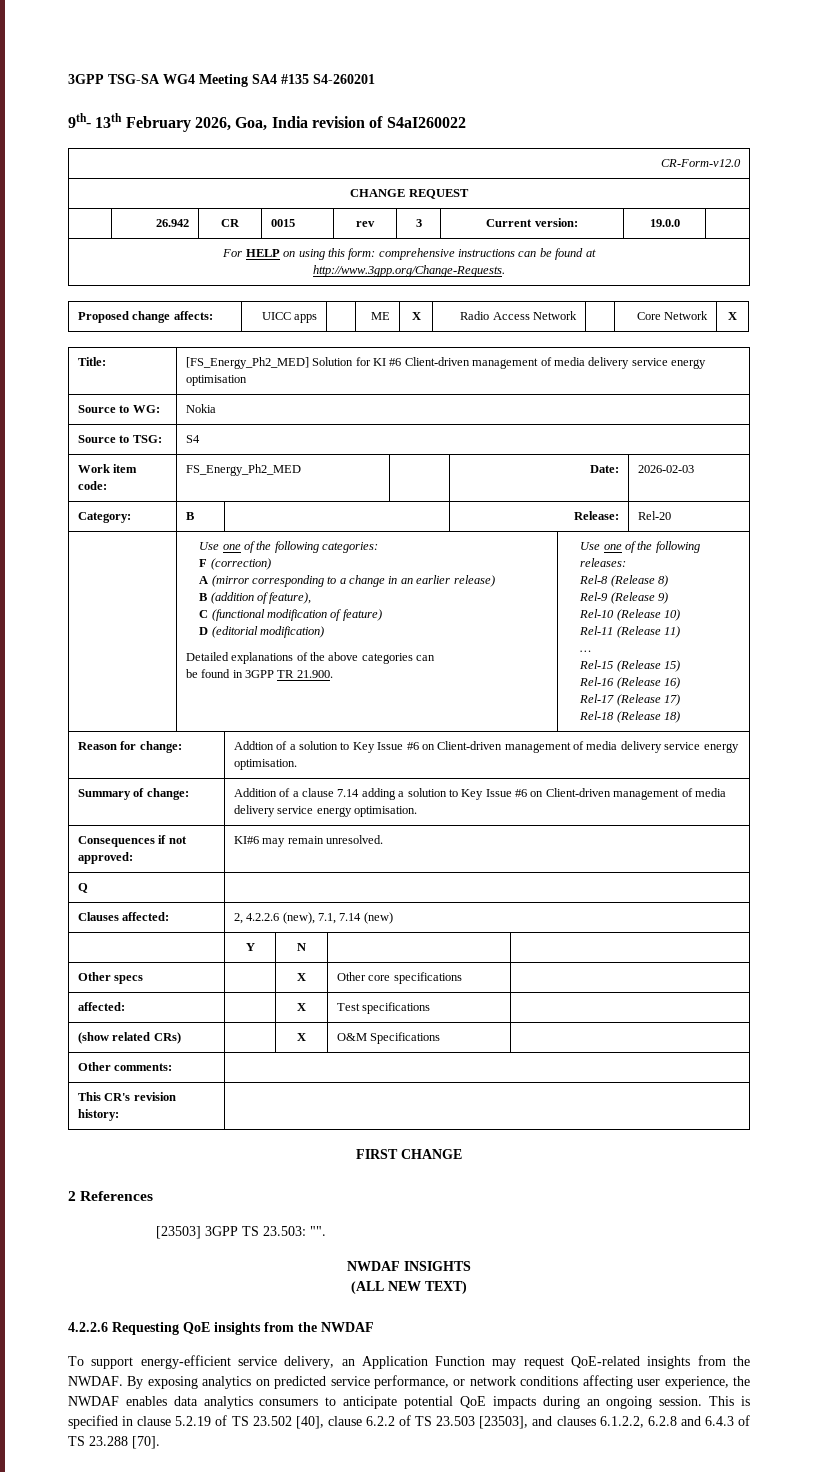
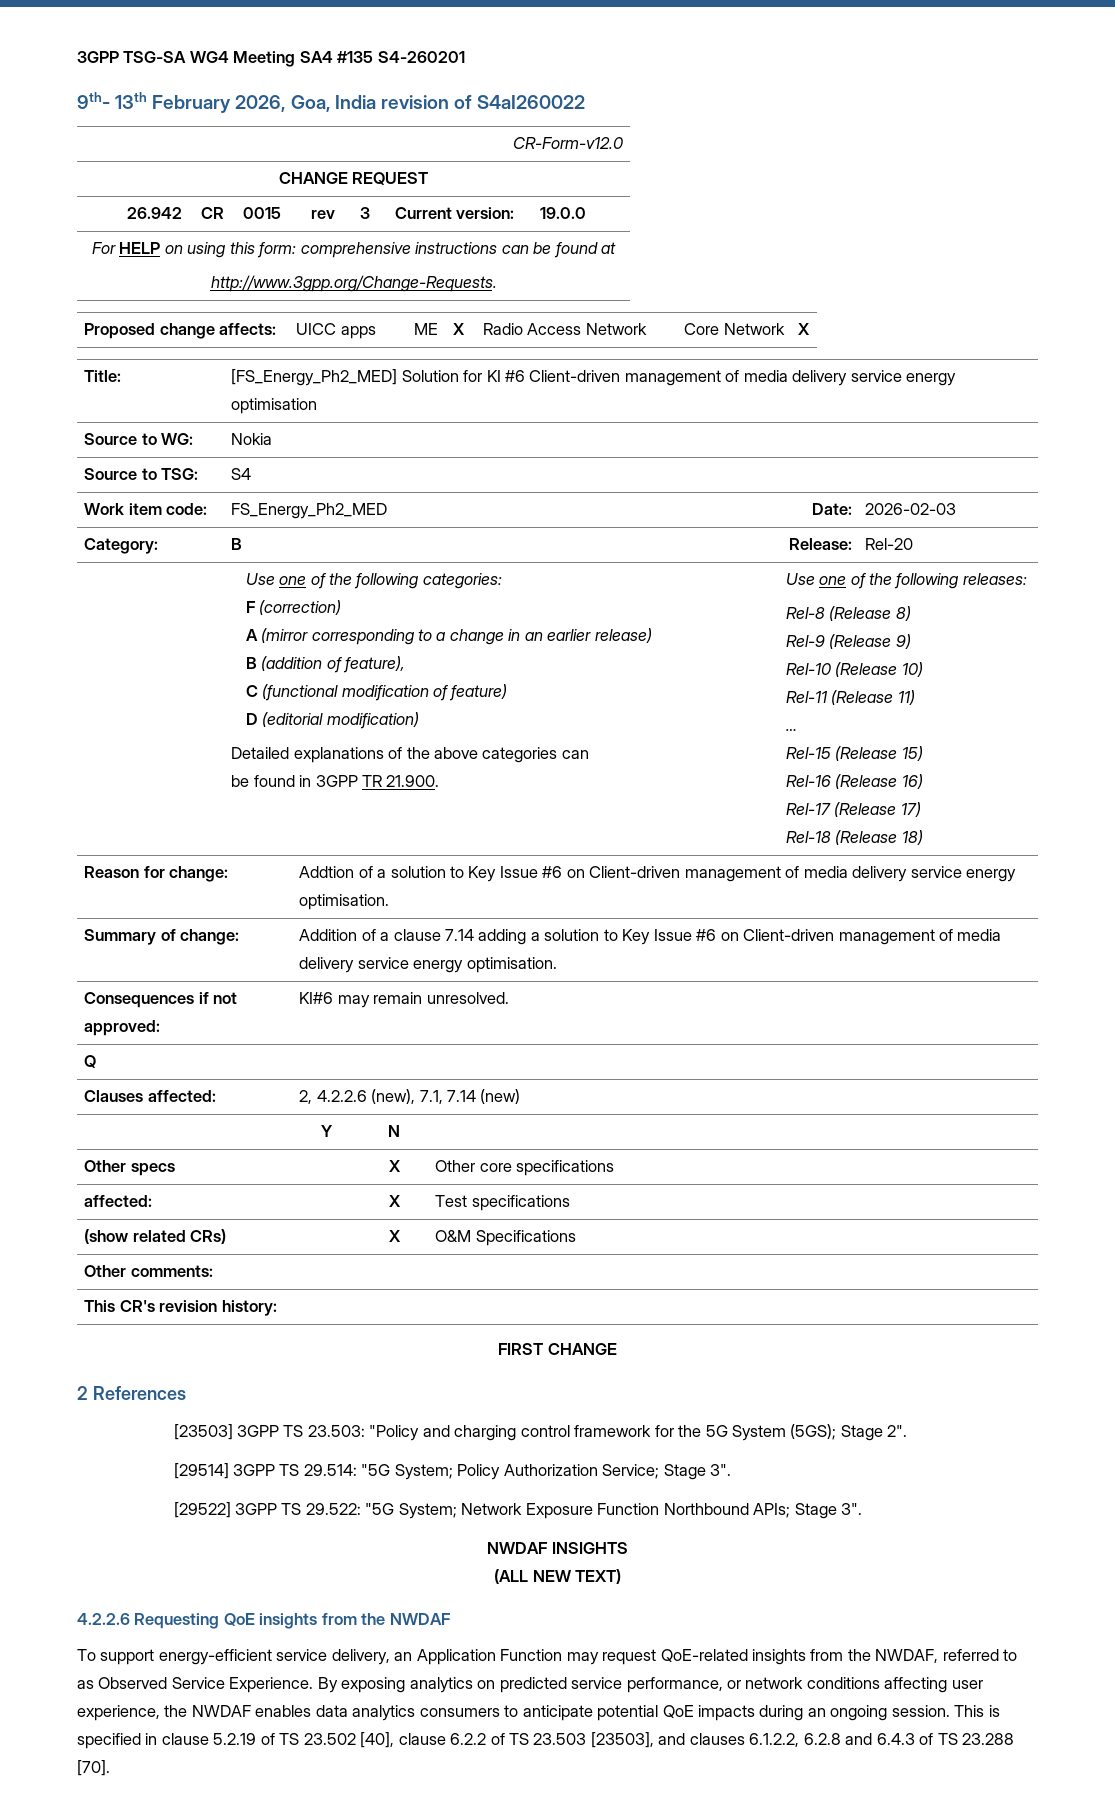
- [23503] 3GPP TS 23.503: "".
+ [23503] 3GPP TS 23.503: "Policy and charging control framework for the 5G System (5GS); Stage 2".
+ [29514] 3GPP TS 29.514: "5G System; Policy Authorization Service; Stage 3".
+ [29522] 3GPP TS 29.522: "5G System; Network Exposure Function Northbound APIs; Stage 3".
- To support energy-efficient service delivery, an Application Function may request QoE-related insights from the NWDAF.
+ To support energy-efficient service delivery, an Application Function may request QoE-related insights from the NWDAF, referred to as Observed Service Experience.

